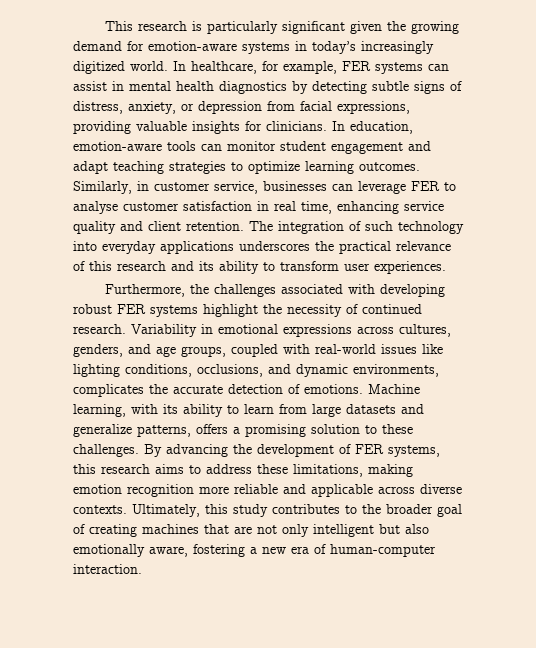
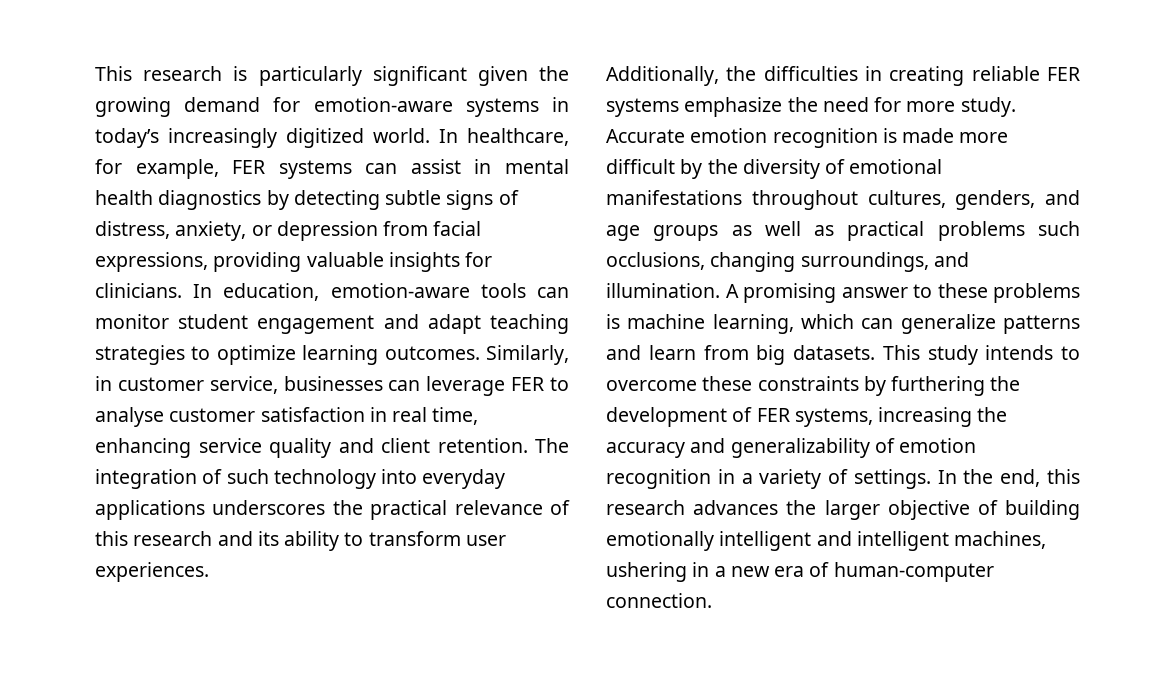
- Furthermore, the challenges associated with developing robust FER systems highlight the necessity of continued research. Variability in emotional expressions across cultures, genders, and age groups, coupled with real-world issues like lighting conditions, occlusions, and dynamic environments, complicates the accurate detection of emotions. Machine learning, with its ability to learn from large datasets and generalize patterns, offers a promising solution to these challenges. By advancing the development of FER systems, this research aims to address these limitations, making emotion recognition more reliable and applicable across diverse contexts. Ultimately, this study contributes to the broader goal of creating machines that are not only intelligent but also emotionally aware, fostering a new era of human-computer interaction.
+ Additionally, the difficulties in creating reliable FER systems emphasize the need for more study. Accurate emotion recognition is made more difficult by the diversity of emotional manifestations throughout cultures, genders, and age groups as well as practical problems such occlusions, changing surroundings, and illumination. A promising answer to these problems is machine learning, which can generalize patterns and learn from big datasets. This study intends to overcome these constraints by furthering the development of FER systems, increasing the accuracy and generalizability of emotion recognition in a variety of settings. In the end, this research advances the larger objective of building emotionally intelligent and intelligent machines, ushering in a new era of human-computer connection.

